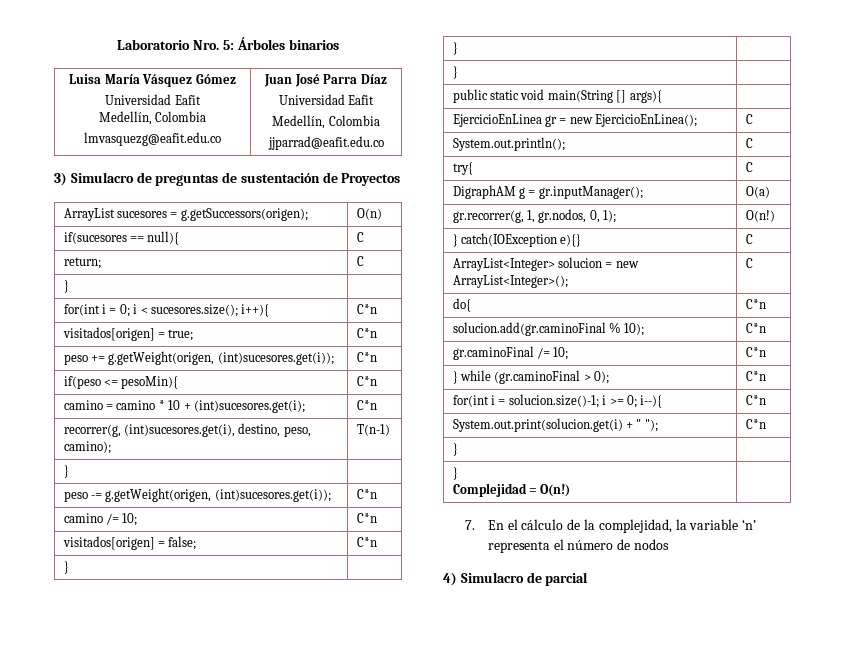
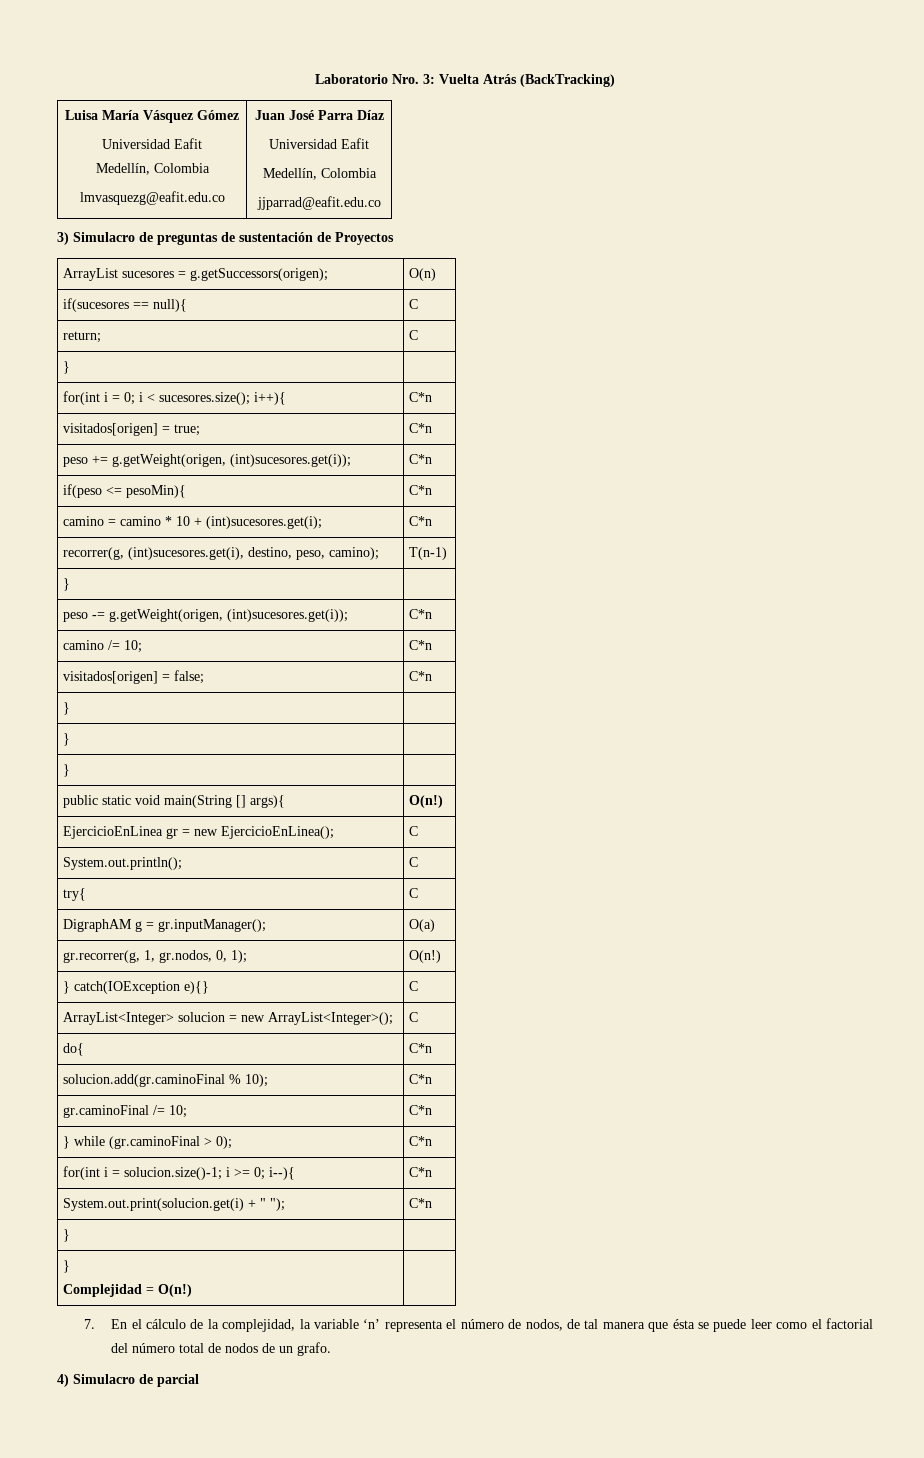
- Laboratorio Nro. 5: Árboles binarios
+ Laboratorio Nro. 3: Vuelta Atrás (BackTracking)
- public static void main(String [] args){ |
+ public static void main(String [] args){ | O(n!)
- 7. En el cálculo de la complejidad, la variable ‘n’ representa el número de nodos
+ 7. En el cálculo de la complejidad, la variable ‘n’ representa el número de nodos, de tal manera que ésta se puede leer como el factorial del número total de nodos de un grafo.

